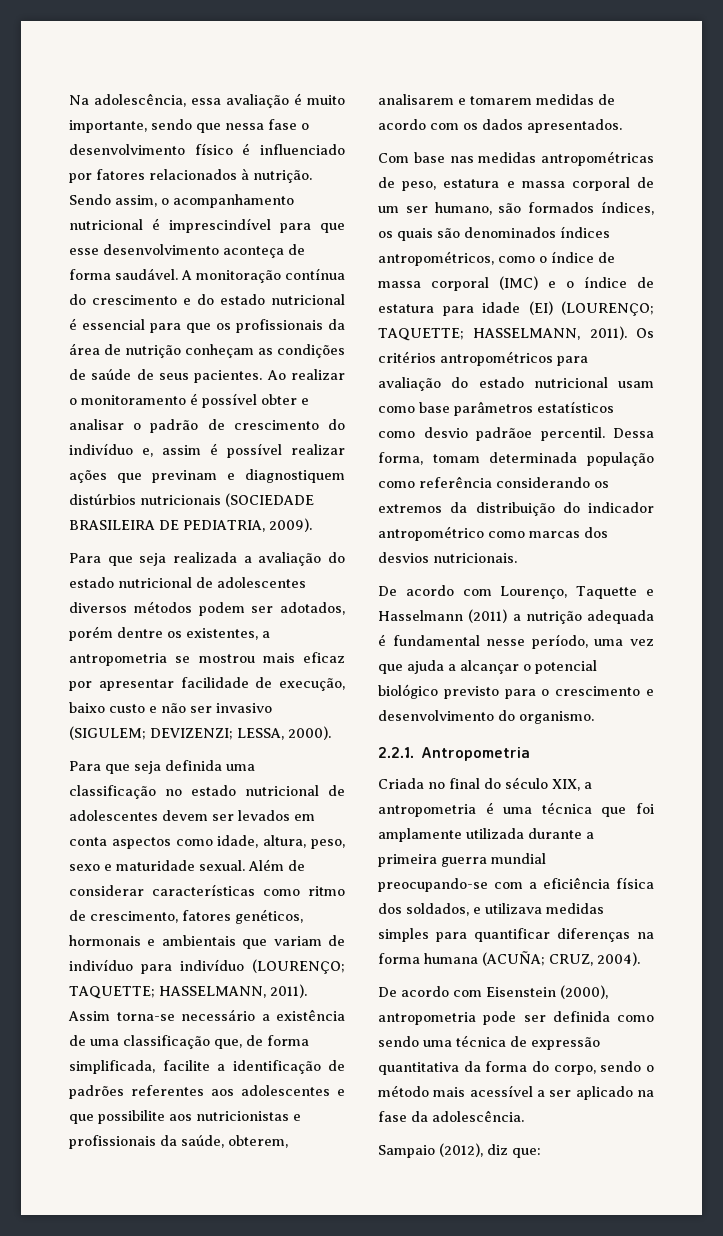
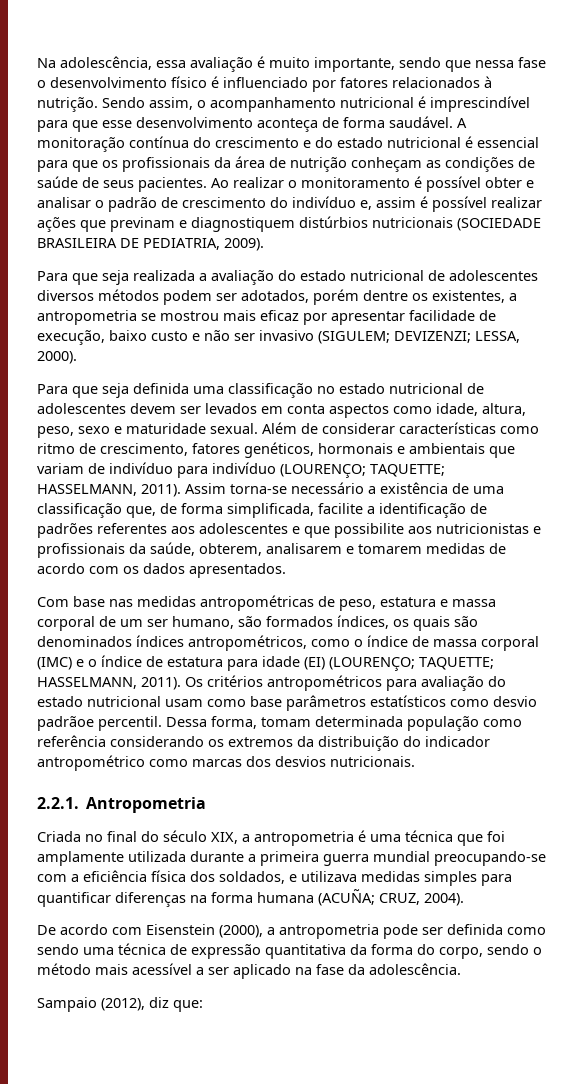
- De acordo com Lourenço, Taquette e Hasselmann (2011) a nutrição adequada é fundamental nesse período, uma vez que ajuda a alcançar o potencial biológico previsto para o crescimento e desenvolvimento do organismo.
- De acordo com Eisenstein (2000), antropometria pode ser definida como sendo uma técnica de expressão quantitativa da forma do corpo, sendo o método mais acessível a ser aplicado na fase da adolescência.
+ De acordo com Eisenstein (2000), a antropometria pode ser definida como sendo uma técnica de expressão quantitativa da forma do corpo, sendo o método mais acessível a ser aplicado na fase da adolescência.

